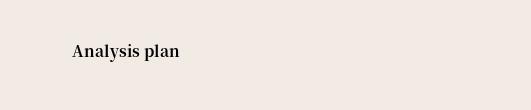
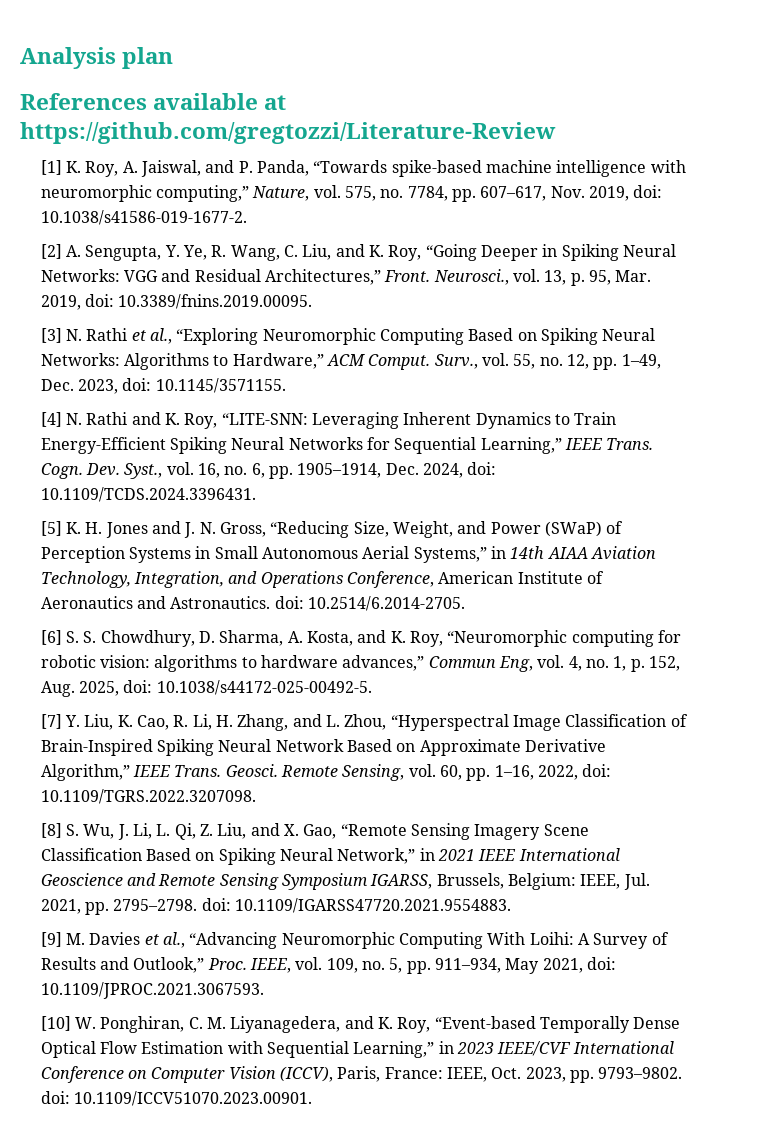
+ References available at https://github.com/gregtozzi/Literature-Review
+ [1] K. Roy, A. Jaiswal, and P. Panda, “Towards spike-based machine intelligence with neuromorphic computing,” Nature, vol. 575, no. 7784, pp. 607–617, Nov. 2019, doi: 10.1038/s41586-019-1677-2.
+ [2] A. Sengupta, Y. Ye, R. Wang, C. Liu, and K. Roy, “Going Deeper in Spiking Neural Networks: VGG and Residual Architectures,” Front. Neurosci., vol. 13, p. 95, Mar. 2019, doi: 10.3389/fnins.2019.00095.
+ [3] N. Rathi et al., “Exploring Neuromorphic Computing Based on Spiking Neural Networks: Algorithms to Hardware,” ACM Comput. Surv., vol. 55, no. 12, pp. 1–49, Dec. 2023, doi: 10.1145/3571155.
+ [4] N. Rathi and K. Roy, “LITE-SNN: Leveraging Inherent Dynamics to Train Energy-Efficient Spiking Neural Networks for Sequential Learning,” IEEE Trans. Cogn. Dev. Syst., vol. 16, no. 6, pp. 1905–1914, Dec. 2024, doi: 10.1109/TCDS.2024.3396431.
+ [5] K. H. Jones and J. N. Gross, “Reducing Size, Weight, and Power (SWaP) of Perception Systems in Small Autonomous Aerial Systems,” in 14th AIAA Aviation Technology, Integration, and Operations Conference, American Institute of Aeronautics and Astronautics. doi: 10.2514/6.2014-2705.
+ [6] S. S. Chowdhury, D. Sharma, A. Kosta, and K. Roy, “Neuromorphic computing for robotic vision: algorithms to hardware advances,” Commun Eng, vol. 4, no. 1, p. 152, Aug. 2025, doi: 10.1038/s44172-025-00492-5.
+ [7] Y. Liu, K. Cao, R. Li, H. Zhang, and L. Zhou, “Hyperspectral Image Classification of Brain-Inspired Spiking Neural Network Based on Approximate Derivative Algorithm,” IEEE Trans. Geosci. Remote Sensing, vol. 60, pp. 1–16, 2022, doi: 10.1109/TGRS.2022.3207098.
+ [8] S. Wu, J. Li, L. Qi, Z. Liu, and X. Gao, “Remote Sensing Imagery Scene Classification Based on Spiking Neural Network,” in 2021 IEEE International Geoscience and Remote Sensing Symposium IGARSS, Brussels, Belgium: IEEE, Jul. 2021, pp. 2795–2798. doi: 10.1109/IGARSS47720.2021.9554883.
+ [9] M. Davies et al., “Advancing Neuromorphic Computing With Loihi: A Survey of Results and Outlook,” Proc. IEEE, vol. 109, no. 5, pp. 911–934, May 2021, doi: 10.1109/JPROC.2021.3067593.
+ [10] W. Ponghiran, C. M. Liyanagedera, and K. Roy, “Event-based Temporally Dense Optical Flow Estimation with Sequential Learning,” in 2023 IEEE/CVF International Conference on Computer Vision (ICCV), Paris, France: IEEE, Oct. 2023, pp. 9793–9802. doi: 10.1109/ICCV51070.2023.00901.

